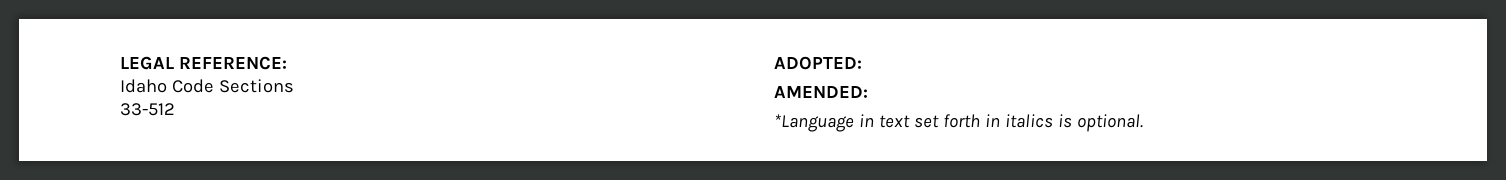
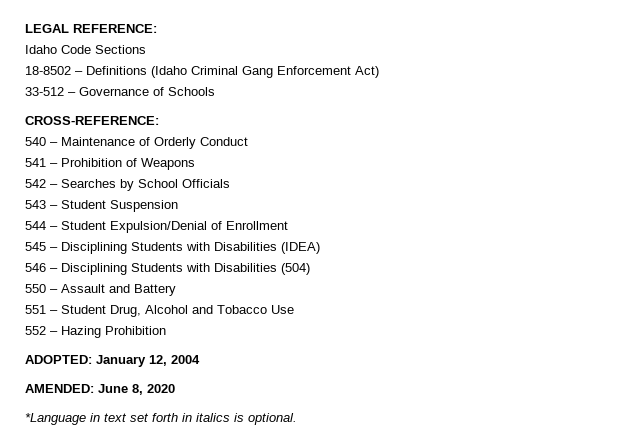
- 33-512
- ADOPTED:
- AMENDED:
+ 18-8502 – Definitions (Idaho Criminal Gang Enforcement Act)
+ 33-512 – Governance of Schools
+ CROSS-REFERENCE:
+ 540 – Maintenance of Orderly Conduct
+ 541 – Prohibition of Weapons
+ 542 – Searches by School Officials
+ 543 – Student Suspension
+ 544 – Student Expulsion/Denial of Enrollment
+ 545 – Disciplining Students with Disabilities (IDEA)
+ 546 – Disciplining Students with Disabilities (504)
+ 550 – Assault and Battery
+ 551 – Student Drug, Alcohol and Tobacco Use
+ 552 – Hazing Prohibition
+ ADOPTED: January 12, 2004
+ AMENDED: June 8, 2020

